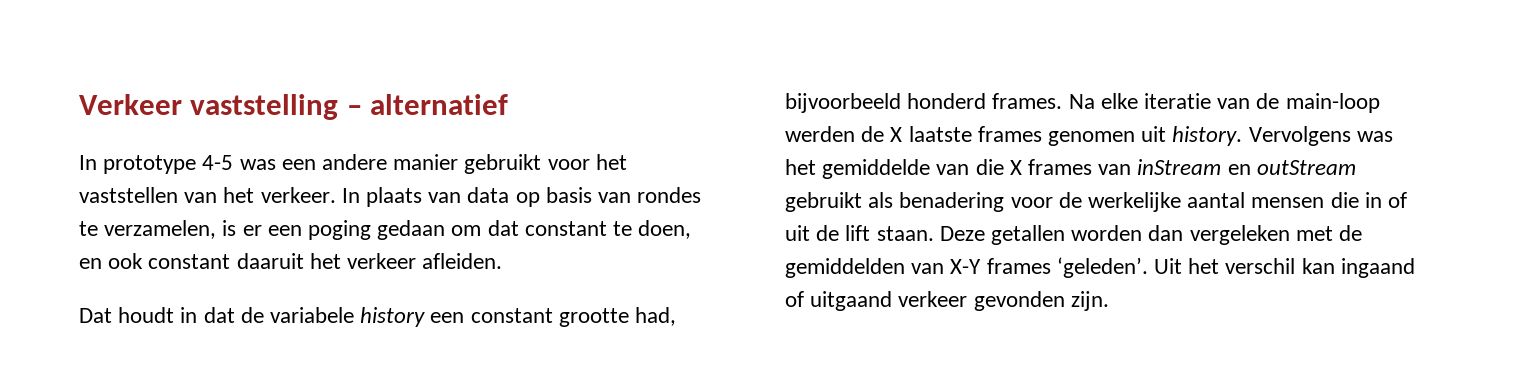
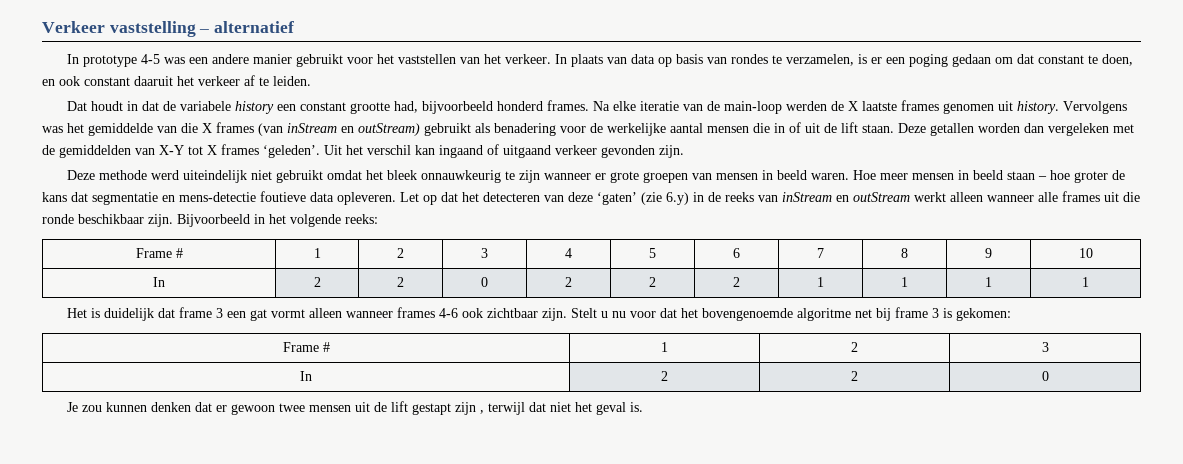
- In plaats van data op basis van rondes te verzamelen, is er een poging gedaan om dat constant te doen, en ook constant daaruit het verkeer afleiden.
+ In plaats van data op basis van rondes te verzamelen, is er een poging gedaan om dat constant te doen, en ook constant daaruit het verkeer af te leiden.
- Vervolgens was het gemiddelde van die X frames van inStream en outStream gebruikt als benadering voor de werkelijke aantal mensen die in of uit de lift staan.
+ Vervolgens was het gemiddelde van die X frames (van inStream en outStream) gebruikt als benadering voor de werkelijke aantal mensen die in of uit de lift staan.
- Deze getallen worden dan vergeleken met de gemiddelden van X-Y frames ‘geleden’.
+ Deze getallen worden dan vergeleken met de gemiddelden van X-Y tot X frames ‘geleden’.
+ Deze methode werd uiteindelijk niet gebruikt omdat het bleek onnauwkeurig te zijn wanneer er grote groepen van mensen in beeld waren. Hoe meer mensen in beeld staan – hoe groter de kans dat segmentatie en mens-detectie foutieve data opleveren. Let op dat het detecteren van deze ‘gaten’ (zie 6.y) in de reeks van inStream en outStream werkt alleen wanneer alle frames uit die ronde beschikbaar zijn. Bijvoorbeeld in het volgende reeks:
+ Frame # | 1 | 2 | 3 | 4 | 5 | 6 | 7 | 8 | 9 | 10
+ In | 2 | 2 | 0 | 2 | 2 | 2 | 1 | 1 | 1 | 1
+ Het is duidelijk dat frame 3 een gat vormt alleen wanneer frames 4-6 ook zichtbaar zijn. Stelt u nu voor dat het bovengenoemde algoritme net bij frame 3 is gekomen:
+ Frame # | 1 | 2 | 3
+ In | 2 | 2 | 0
+ Je zou kunnen denken dat er gewoon twee mensen uit de lift gestapt zijn , terwijl dat niet het geval is.

